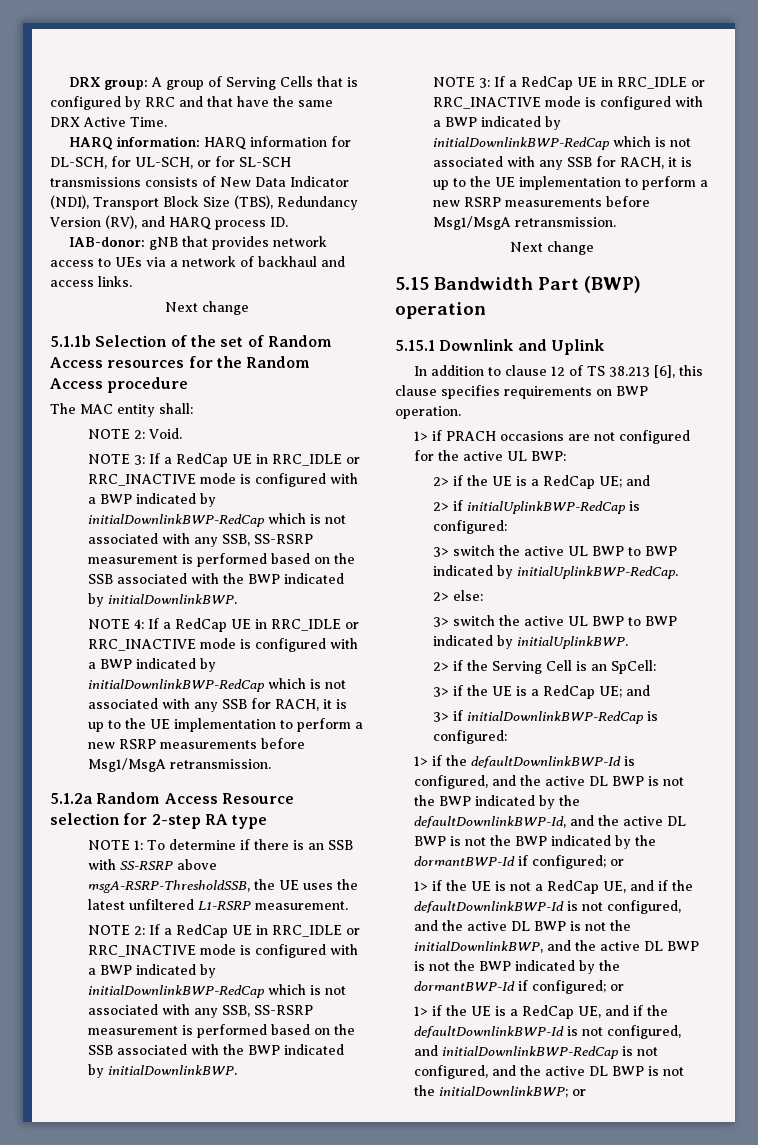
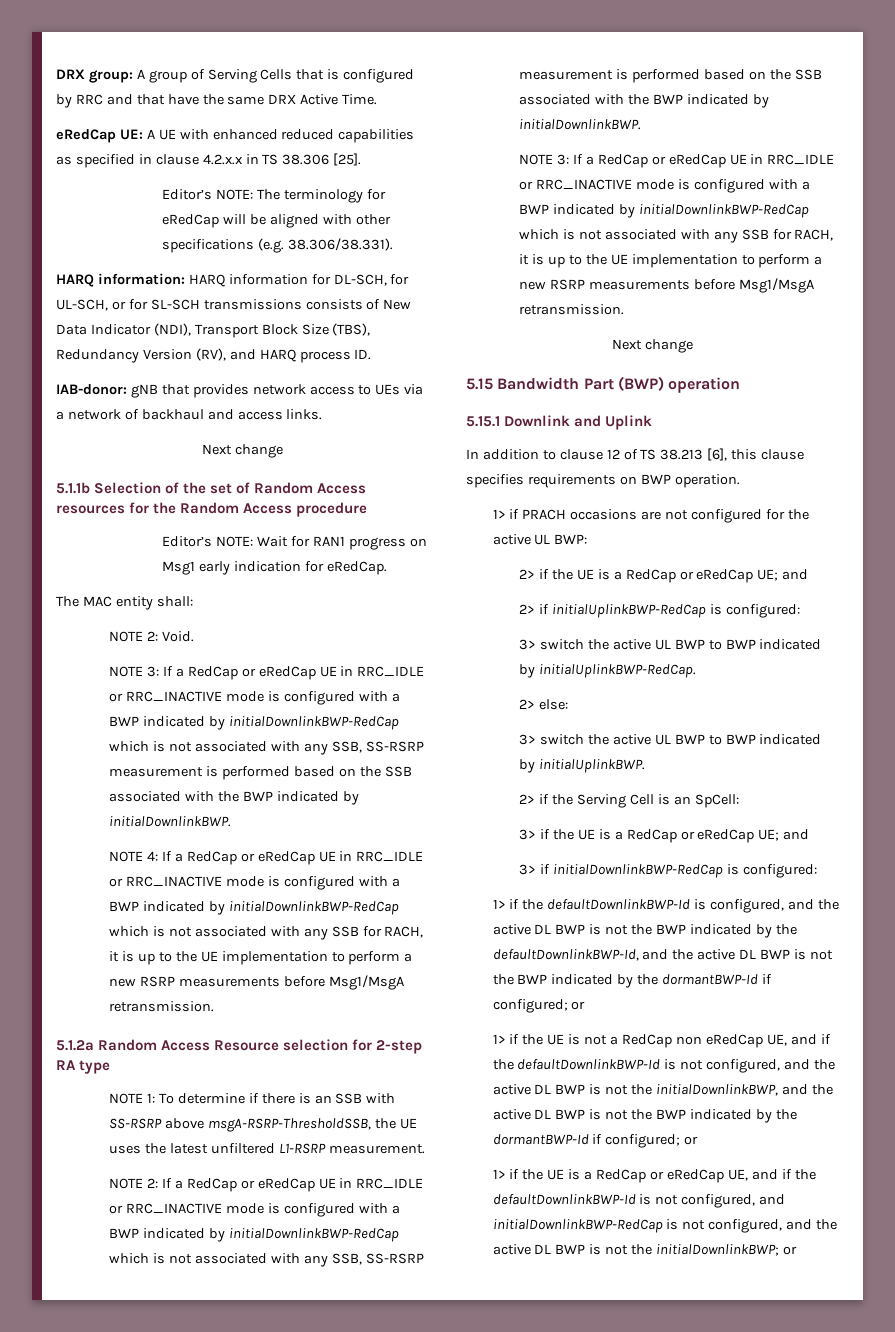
+ eRedCap UE: A UE with enhanced reduced capabilities as specified in clause 4.2.x.x in TS 38.306 [25].
+ Editor’s NOTE: The terminology for eRedCap will be aligned with other specifications (e.g. 38.306/38.331).
+ Editor’s NOTE: Wait for RAN1 progress on Msg1 early indication for eRedCap.
- NOTE 3: If a RedCap UE in RRC_IDLE or RRC_INACTIVE mode is configured with a BWP indicated by initialDownlinkBWP-RedCap which is not associated with any SSB, SS-RSRP measurement is performed based on the SSB associated with the BWP indicated by initialDownlinkBWP.
+ NOTE 3: If a RedCap or eRedCap UE in RRC_IDLE or RRC_INACTIVE mode is configured with a BWP indicated by initialDownlinkBWP-RedCap which is not associated with any SSB, SS-RSRP measurement is performed based on the SSB associated with the BWP indicated by initialDownlinkBWP.
- NOTE 4: If a RedCap UE in RRC_IDLE or RRC_INACTIVE mode is configured with a BWP indicated by initialDownlinkBWP-RedCap which is not associated with any SSB for RACH, it is up to the UE implementation to perform a new RSRP measurements before Msg1/MsgA retransmission.
+ NOTE 4: If a RedCap or eRedCap UE in RRC_IDLE or RRC_INACTIVE mode is configured with a BWP indicated by initialDownlinkBWP-RedCap which is not associated with any SSB for RACH, it is up to the UE implementation to perform a new RSRP measurements before Msg1/MsgA retransmission.
- NOTE 2: If a RedCap UE in RRC_IDLE or RRC_INACTIVE mode is configured with a BWP indicated by initialDownlinkBWP-RedCap which is not associated with any SSB, SS-RSRP measurement is performed based on the SSB associated with the BWP indicated by initialDownlinkBWP.
+ NOTE 2: If a RedCap or eRedCap UE in RRC_IDLE or RRC_INACTIVE mode is configured with a BWP indicated by initialDownlinkBWP-RedCap which is not associated with any SSB, SS-RSRP measurement is performed based on the SSB associated with the BWP indicated by initialDownlinkBWP.
- NOTE 3: If a RedCap UE in RRC_IDLE or RRC_INACTIVE mode is configured with a BWP indicated by initialDownlinkBWP-RedCap which is not associated with any SSB for RACH, it is up to the UE implementation to perform a new RSRP measurements before Msg1/MsgA retransmission.
+ NOTE 3: If a RedCap or eRedCap UE in RRC_IDLE or RRC_INACTIVE mode is configured with a BWP indicated by initialDownlinkBWP-RedCap which is not associated with any SSB for RACH, it is up to the UE implementation to perform a new RSRP measurements before Msg1/MsgA retransmission.
- 2> if the UE is a RedCap UE; and
+ 2> if the UE is a RedCap or eRedCap UE; and
- 3> if the UE is a RedCap UE; and
+ 3> if the UE is a RedCap or eRedCap UE; and
- 1> if the UE is not a RedCap UE, and if the defaultDownlinkBWP-Id is not configured, and the active DL BWP is not the initialDownlinkBWP, and the active DL BWP is not the BWP indicated by the dormantBWP-Id if configured; or
+ 1> if the UE is not a RedCap non eRedCap UE, and if the defaultDownlinkBWP-Id is not configured, and the active DL BWP is not the initialDownlinkBWP, and the active DL BWP is not the BWP indicated by the dormantBWP-Id if configured; or
- 1> if the UE is a RedCap UE, and if the defaultDownlinkBWP-Id is not configured, and initialDownlinkBWP-RedCap is not configured, and the active DL BWP is not the initialDownlinkBWP; or
+ 1> if the UE is a RedCap or eRedCap UE, and if the defaultDownlinkBWP-Id is not configured, and initialDownlinkBWP-RedCap is not configured, and the active DL BWP is not the initialDownlinkBWP; or

